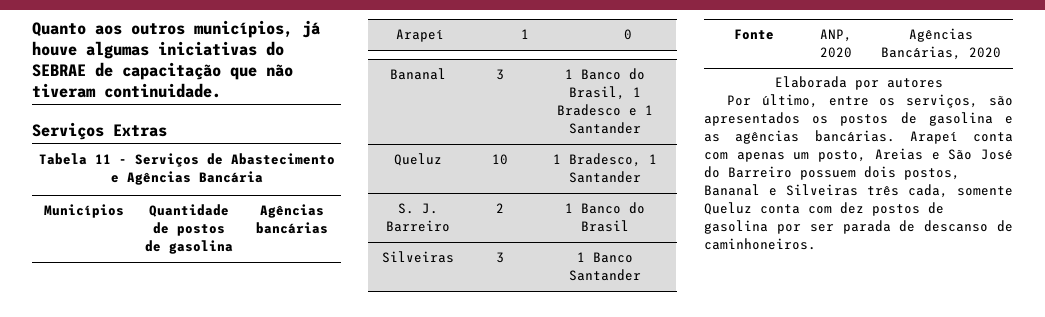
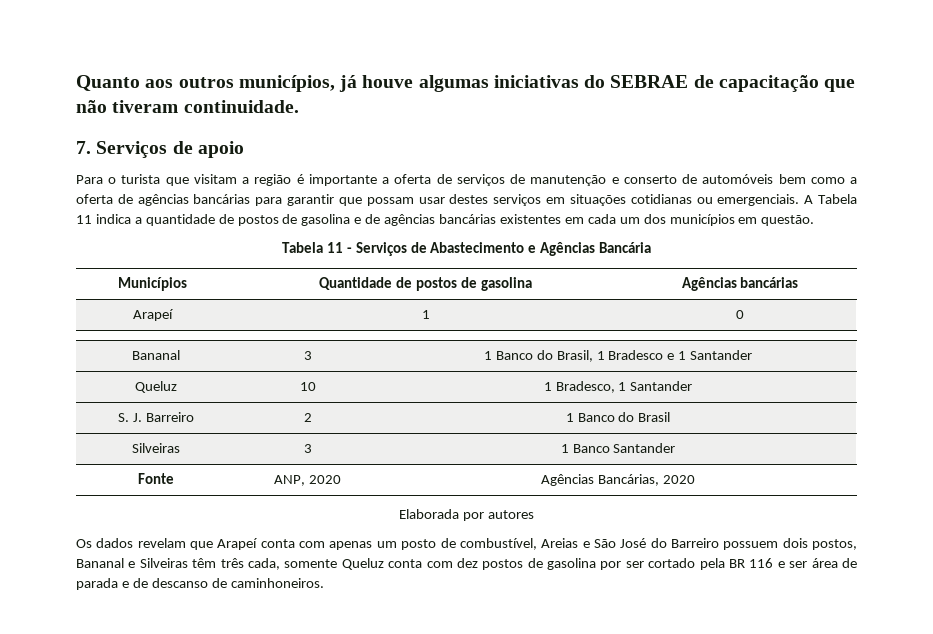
- Serviços Extras
+ 7. Serviços de apoio
+ Para o turista que visitam a região é importante a oferta de serviços de manutenção e conserto de automóveis bem como a oferta de agências bancárias para garantir que possam usar destes serviços em situações cotidianas ou emergenciais. A Tabela 11 indica a quantidade de postos de gasolina e de agências bancárias existentes em cada um dos municípios em questão.
- Por último, entre os serviços, são apresentados os postos de gasolina e as agências bancárias. Arapeí conta com apenas um posto, Areias e São José do Barreiro possuem dois postos, Bananal e Silveiras três cada, somente Queluz conta com dez postos de gasolina por ser parada de descanso de caminhoneiros.
+ Os dados revelam que Arapeí conta com apenas um posto de combustível, Areias e São José do Barreiro possuem dois postos, Bananal e Silveiras têm três cada, somente Queluz conta com dez postos de gasolina por ser cortado pela BR 116 e ser área de parada e de descanso de caminhoneiros.

